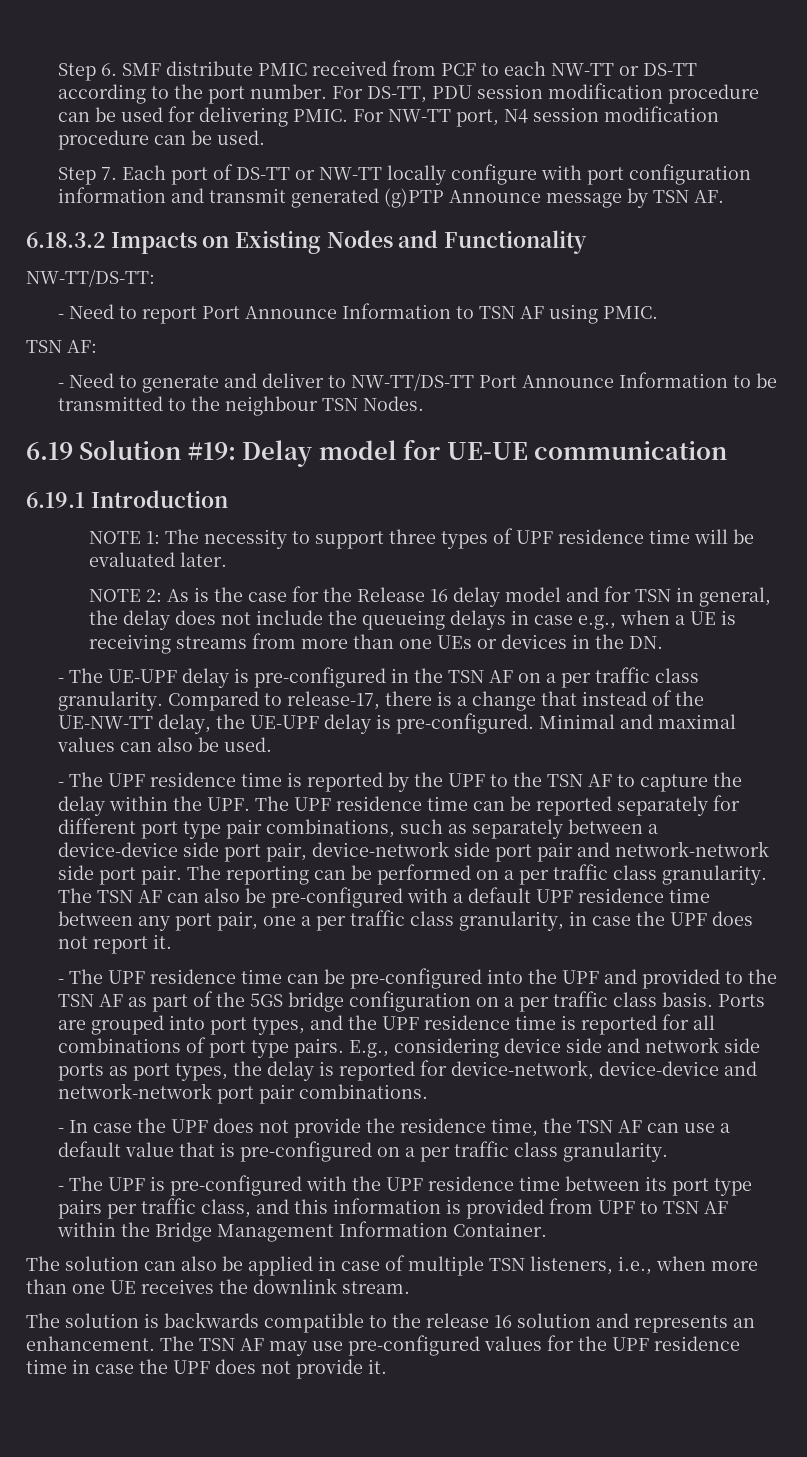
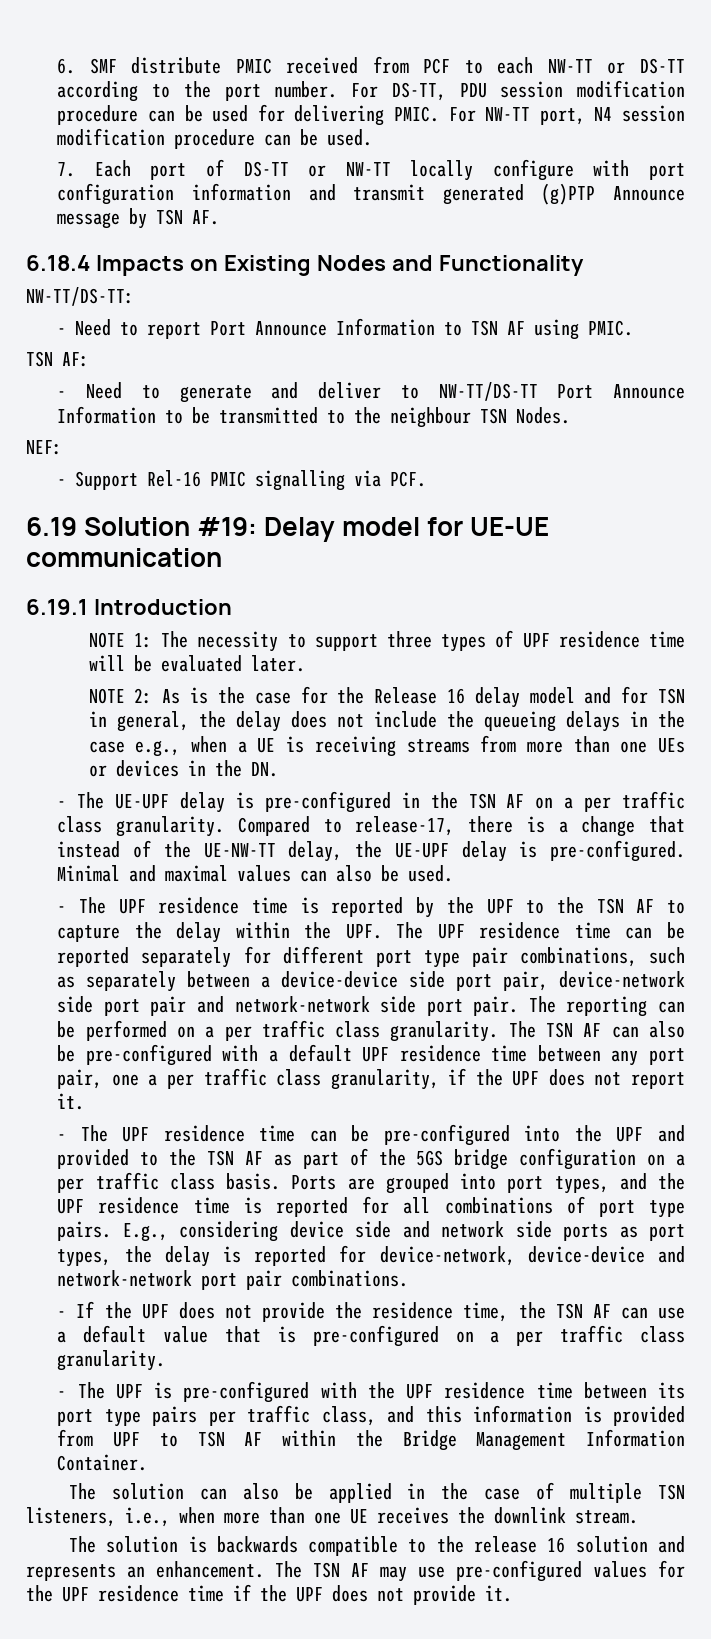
- Step 6. SMF distribute PMIC received from PCF to each NW-TT or DS-TT according to the port number.
+ 6. SMF distribute PMIC received from PCF to each NW-TT or DS-TT according to the port number.
- Step 7. Each port of DS-TT or NW-TT locally configure with port configuration information and transmit generated (g)PTP Announce message by TSN AF.
+ 7. Each port of DS-TT or NW-TT locally configure with port configuration information and transmit generated (g)PTP Announce message by TSN AF.
- 6.18.3.2 Impacts on Existing Nodes and Functionality
+ 6.18.4 Impacts on Existing Nodes and Functionality
+ NEF:
+ - Support Rel-16 PMIC signalling via PCF.
- NOTE 2: As is the case for the Release 16 delay model and for TSN in general, the delay does not include the queueing delays in case e.g., when a UE is receiving streams from more than one UEs or devices in the DN.
+ NOTE 2: As is the case for the Release 16 delay model and for TSN in general, the delay does not include the queueing delays in the case e.g., when a UE is receiving streams from more than one UEs or devices in the DN.
- The TSN AF can also be pre-configured with a default UPF residence time between any port pair, one a per traffic class granularity, in case the UPF does not report it.
+ The TSN AF can also be pre-configured with a default UPF residence time between any port pair, one a per traffic class granularity, if the UPF does not report it.
- - In case the UPF does not provide the residence time, the TSN AF can use a default value that is pre-configured on a per traffic class granularity.
+ - If the UPF does not provide the residence time, the TSN AF can use a default value that is pre-configured on a per traffic class granularity.
- The solution can also be applied in case of multiple TSN listeners, i.e., when more than one UE receives the downlink stream.
+ The solution can also be applied in the case of multiple TSN listeners, i.e., when more than one UE receives the downlink stream.
- The TSN AF may use pre-configured values for the UPF residence time in case the UPF does not provide it.
+ The TSN AF may use pre-configured values for the UPF residence time if the UPF does not provide it.

